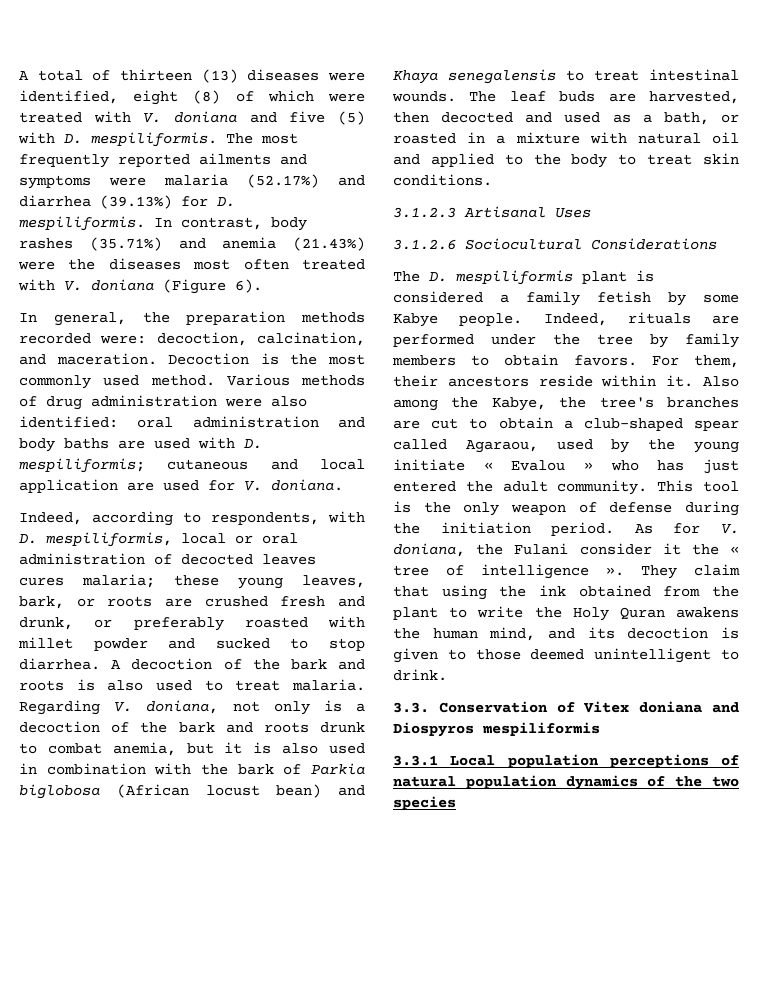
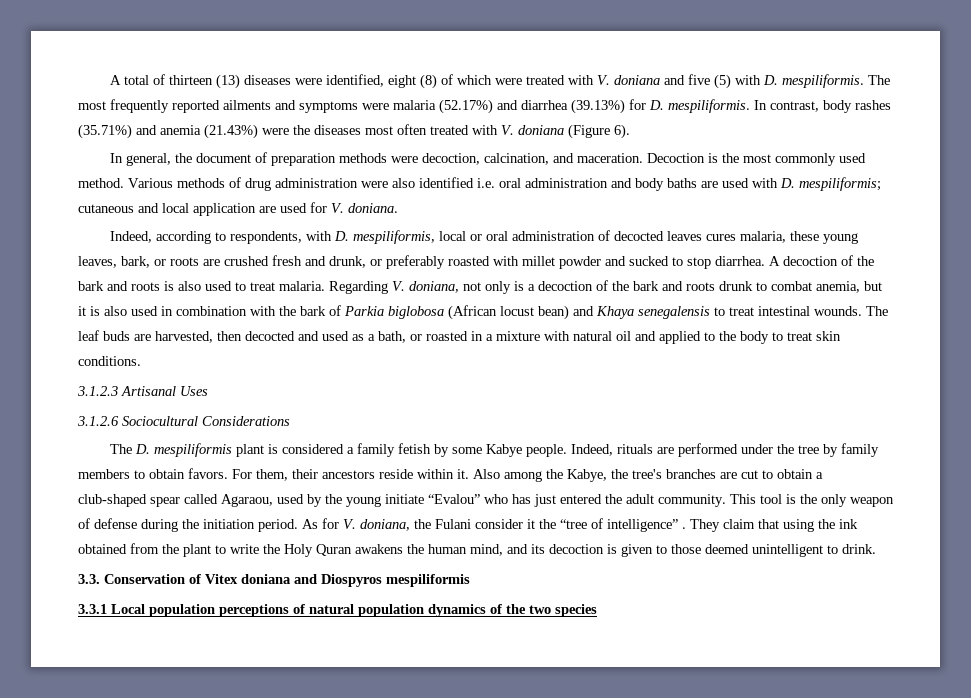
- In general, the preparation methods recorded were: decoction, calcination, and maceration.
+ In general, the document of preparation methods were decoction, calcination, and maceration.
- Various methods of drug administration were also identified: oral administration and body baths are used with D. mespiliformis; cutaneous and local application are used for V. doniana.
+ Various methods of drug administration were also identified i.e. oral administration and body baths are used with D. mespiliformis; cutaneous and local application are used for V. doniana.
- Indeed, according to respondents, with D. mespiliformis, local or oral administration of decocted leaves cures malaria; these young leaves, bark, or roots are crushed fresh and drunk, or preferably roasted with millet powder and sucked to stop diarrhea.
+ Indeed, according to respondents, with D. mespiliformis, local or oral administration of decocted leaves cures malaria, these young leaves, bark, or roots are crushed fresh and drunk, or preferably roasted with millet powder and sucked to stop diarrhea.
- Also among the Kabye, the tree's branches are cut to obtain a club-shaped spear called Agaraou, used by the young initiate « Evalou » who has just entered the adult community.
+ Also among the Kabye, the tree's branches are cut to obtain a club-shaped spear called Agaraou, used by the young initiate “Evalou” who has just entered the adult community.
- As for V. doniana, the Fulani consider it the « tree of intelligence ».
+ As for V. doniana, the Fulani consider it the “tree of intelligence” .

